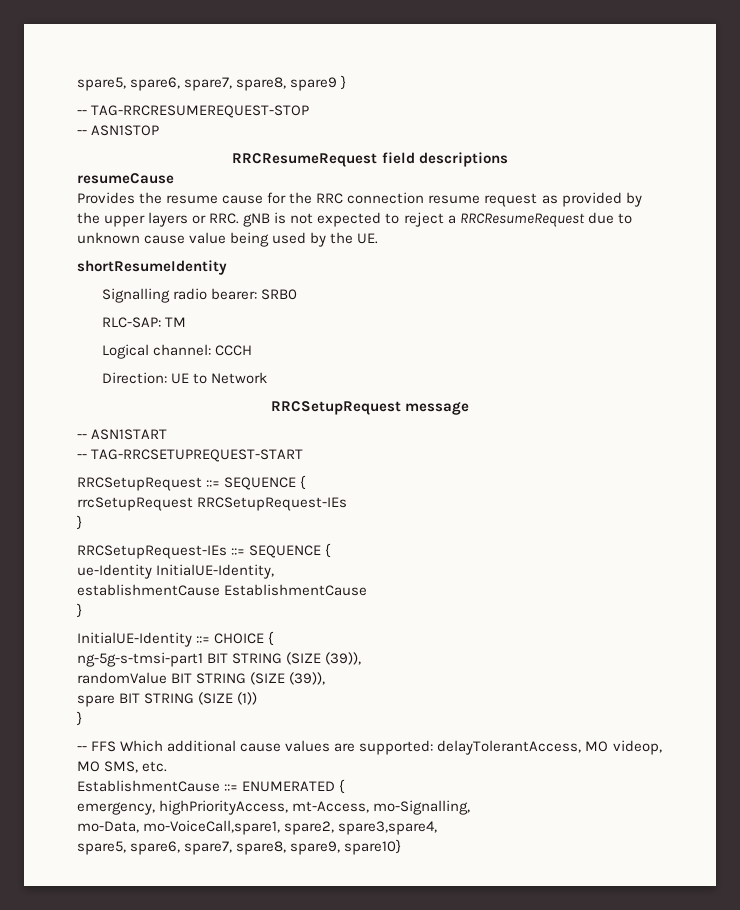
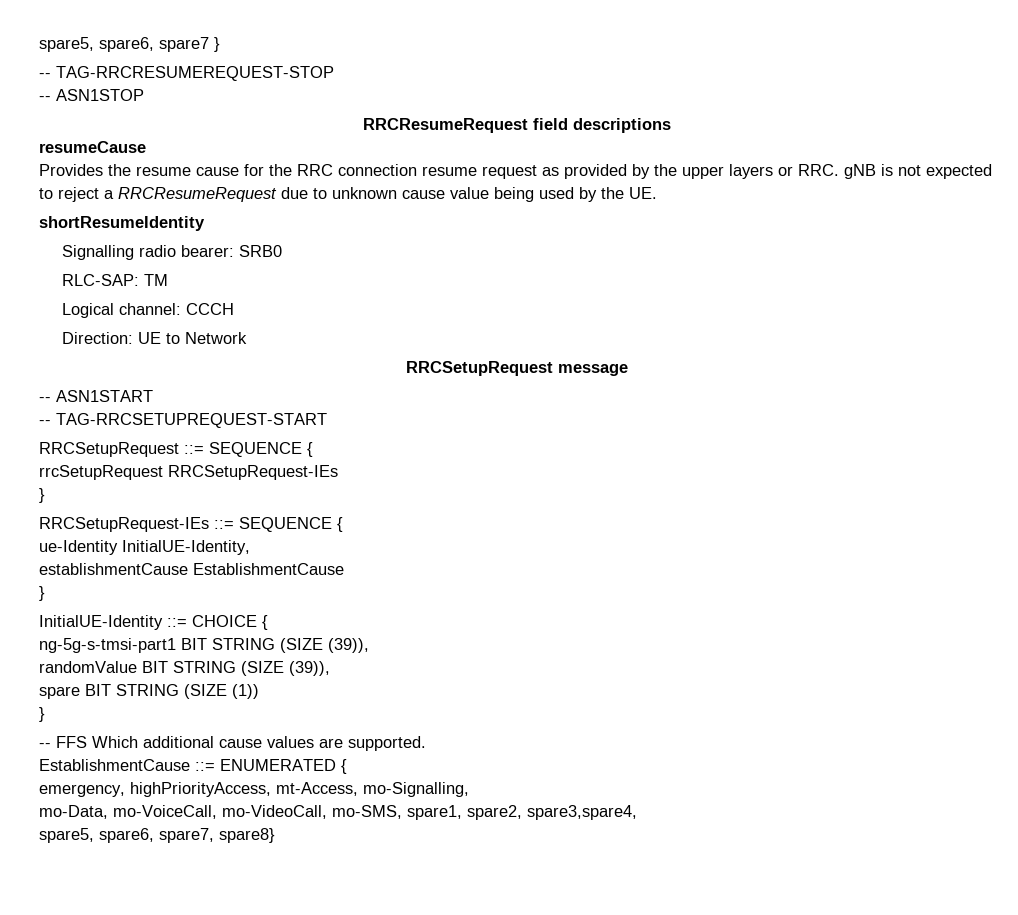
- spare5, spare6, spare7, spare8, spare9 }
+ spare5, spare6, spare7 }
- -- FFS Which additional cause values are supported: delayTolerantAccess, MO videop, MO SMS, etc.
+ -- FFS Which additional cause values are supported.
- mo-Data, mo-VoiceCall,spare1, spare2, spare3,spare4,
+ mo-Data, mo-VoiceCall, mo-VideoCall, mo-SMS, spare1, spare2, spare3,spare4,
- spare5, spare6, spare7, spare8, spare9, spare10}
+ spare5, spare6, spare7, spare8}

